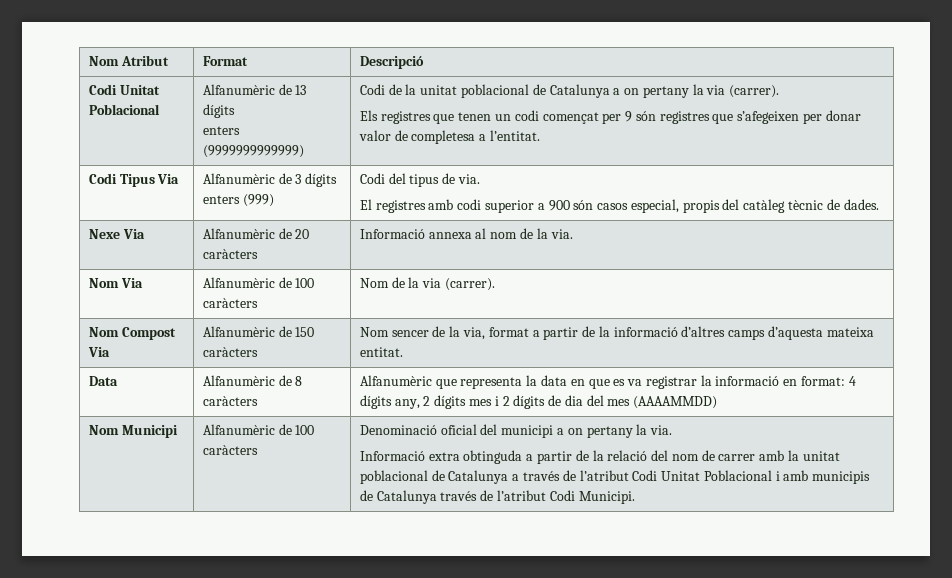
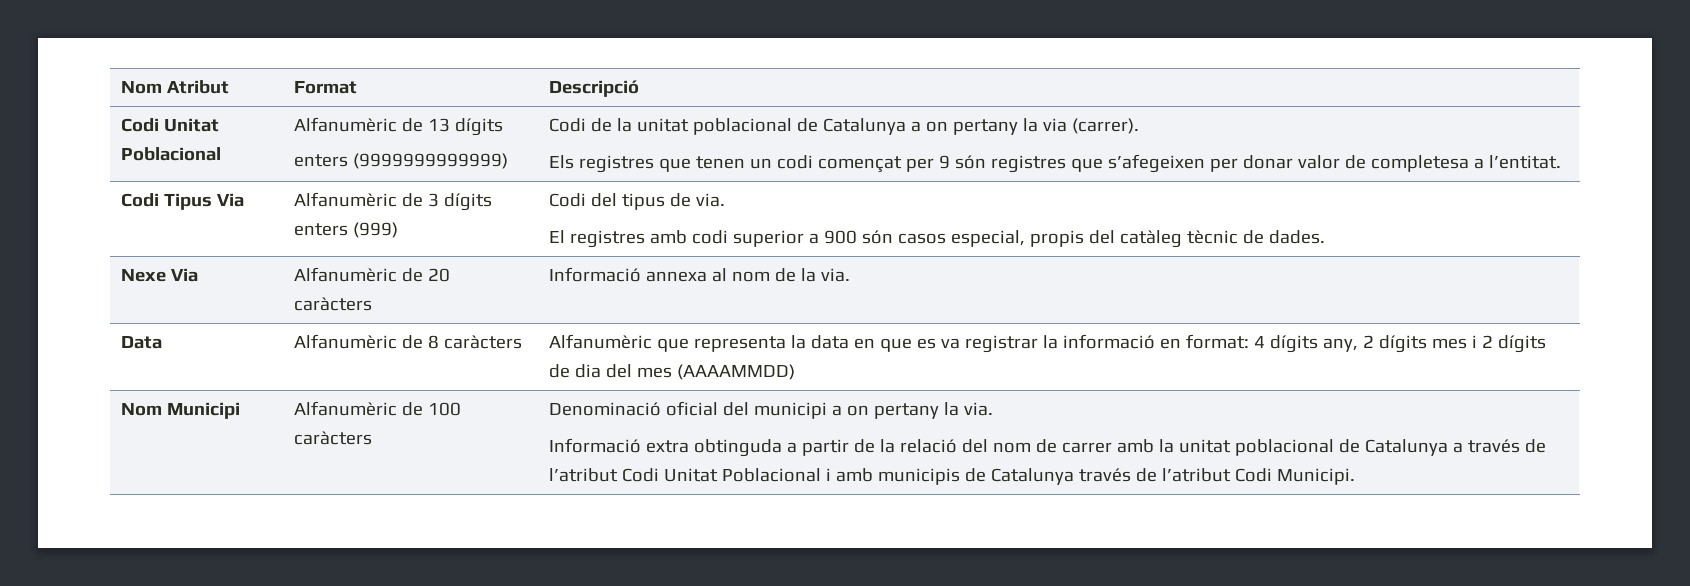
- Nom Via | Alfanumèric de 100 caràcters | Nom de la via (carrer).
- Nom Compost Via | Alfanumèric de 150 caràcters | Nom sencer de la via, format a partir de la informació d’altres camps d’aquesta mateixa entitat.

